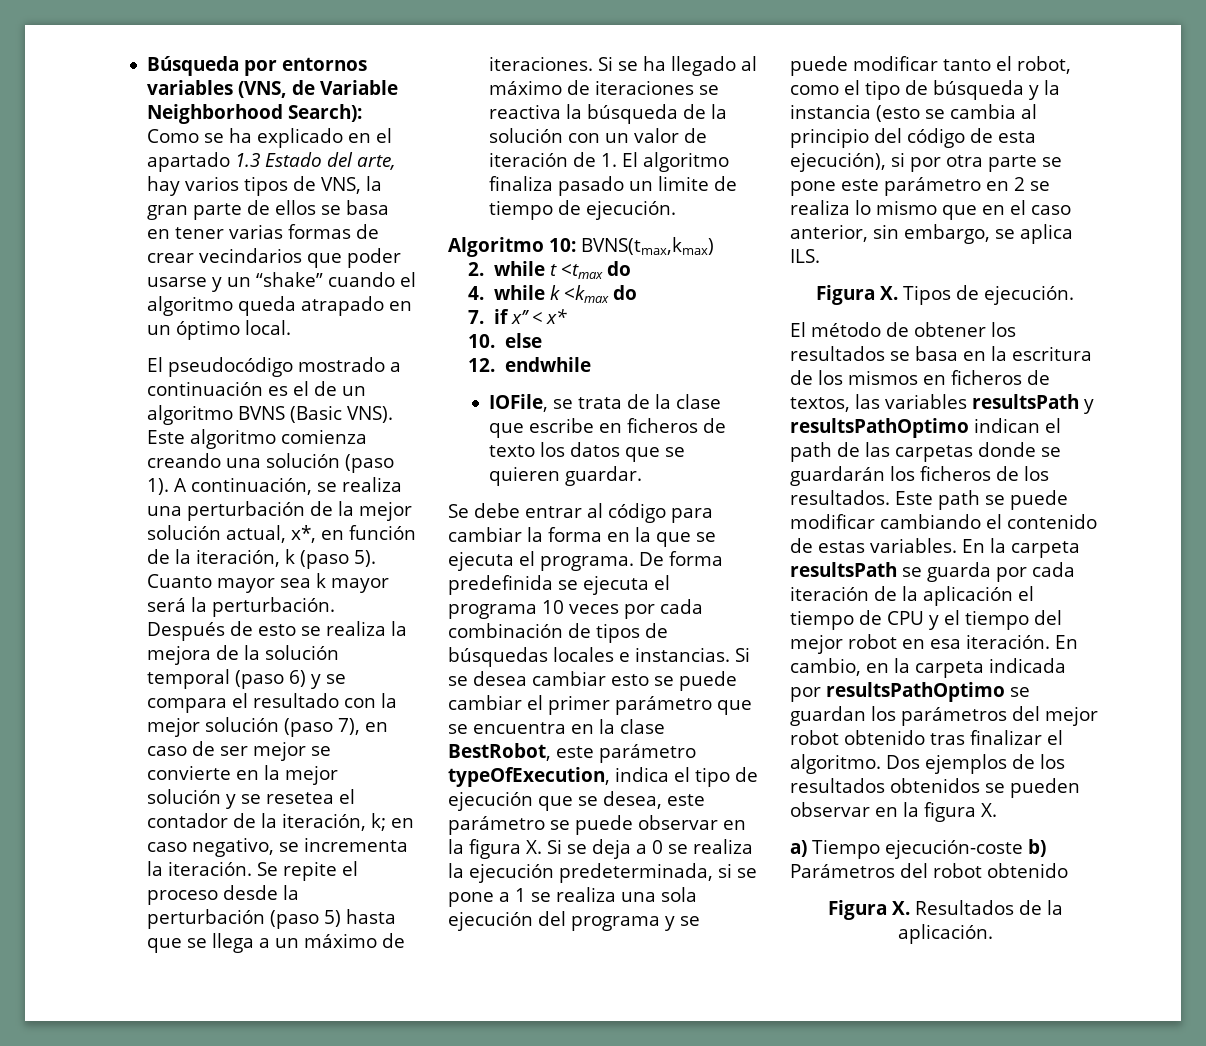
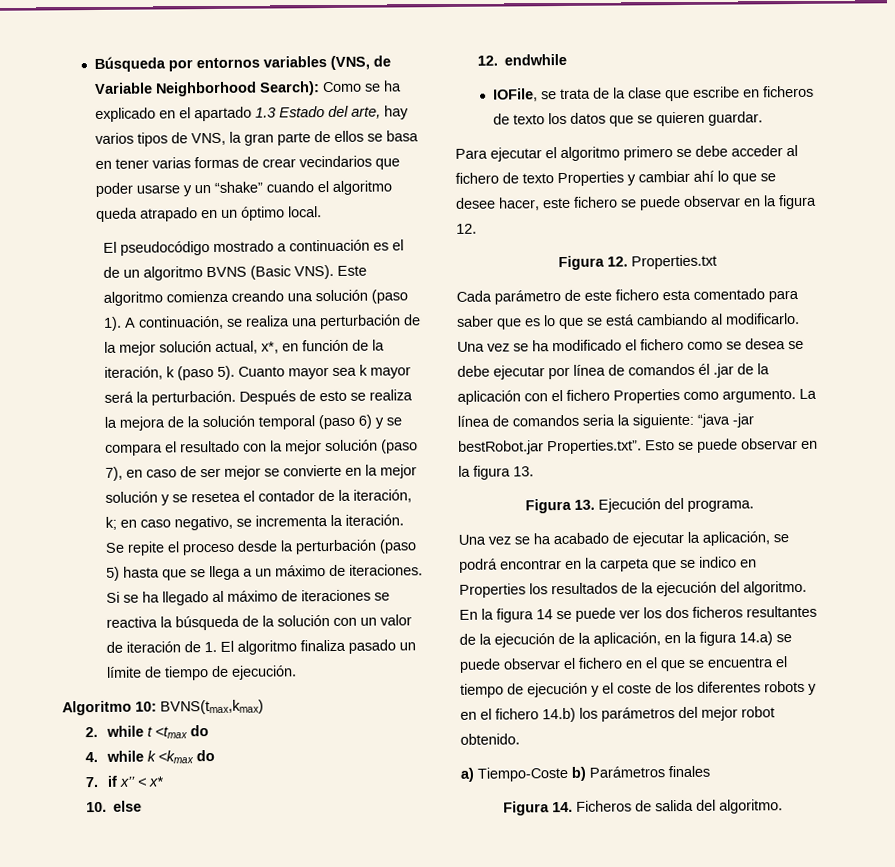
- Si se ha llegado al máximo de iteraciones se reactiva la búsqueda de la solución con un valor de iteración de 1. El algoritmo finaliza pasado un limite de tiempo de ejecución.
+ Si se ha llegado al máximo de iteraciones se reactiva la búsqueda de la solución con un valor de iteración de 1. El algoritmo finaliza pasado un límite de tiempo de ejecución.
- Se debe entrar al código para cambiar la forma en la que se ejecuta el programa. De forma predefinida se ejecuta el programa 10 veces por cada combinación de tipos de búsquedas locales e instancias. Si se desea cambiar esto se puede cambiar el primer parámetro que se encuentra en la clase BestRobot, este parámetro typeOfExecution, indica el tipo de ejecución que se desea, este parámetro se puede observar en la figura X. Si se deja a 0 se realiza la ejecución predeterminada, si se pone a 1 se realiza una sola ejecución del programa y se puede modificar tanto el robot, como el tipo de búsqueda y la instancia (esto se cambia al principio del código de esta ejecución), si por otra parte se pone este parámetro en 2 se realiza lo mismo que en el caso anterior, sin embargo, se aplica ILS.
- Figura X. Tipos de ejecución.
- El método de obtener los resultados se basa en la escritura de los mismos en ficheros de textos, las variables resultsPath y resultsPathOptimo indican el path de las carpetas donde se guardarán los ficheros de los resultados. Este path se puede modificar cambiando el contenido de estas variables. En la carpeta resultsPath se guarda por cada iteración de la aplicación el tiempo de CPU y el tiempo del mejor robot en esa iteración. En cambio, en la carpeta indicada por resultsPathOptimo se guardan los parámetros del mejor robot obtenido tras finalizar el algoritmo. Dos ejemplos de los resultados obtenidos se pueden observar en la figura X.
- a) Tiempo ejecución-coste b) Parámetros del robot obtenido
- Figura X. Resultados de la aplicación.
+ Para ejecutar el algoritmo primero se debe acceder al fichero de texto Properties y cambiar ahí lo que se desee hacer, este fichero se puede observar en la figura 12.
+ Figura 12. Properties.txt
+ Cada parámetro de este fichero esta comentado para saber que es lo que se está cambiando al modificarlo. Una vez se ha modificado el fichero como se desea se debe ejecutar por línea de comandos él .jar de la aplicación con el fichero Properties como argumento. La línea de comandos seria la siguiente: “java -jar bestRobot.jar Properties.txt”. Esto se puede observar en la figura 13.
+ Figura 13. Ejecución del programa.
+ Una vez se ha acabado de ejecutar la aplicación, se podrá encontrar en la carpeta que se indico en Properties los resultados de la ejecución del algoritmo. En la figura 14 se puede ver los dos ficheros resultantes de la ejecución de la aplicación, en la figura 14.a) se puede observar el fichero en el que se encuentra el tiempo de ejecución y el coste de los diferentes robots y en el fichero 14.b) los parámetros del mejor robot obtenido.
+ a) Tiempo-Coste b) Parámetros finales
+ Figura 14. Ficheros de salida del algoritmo.

